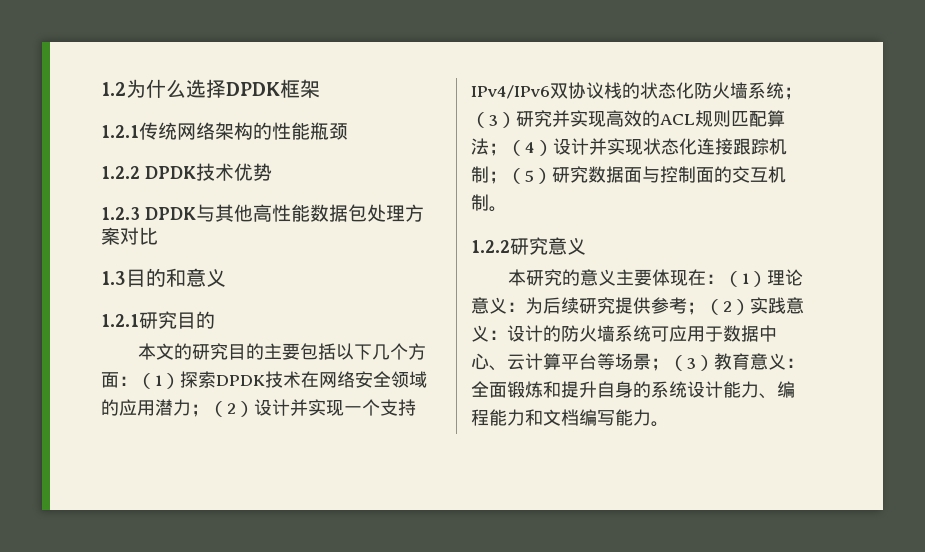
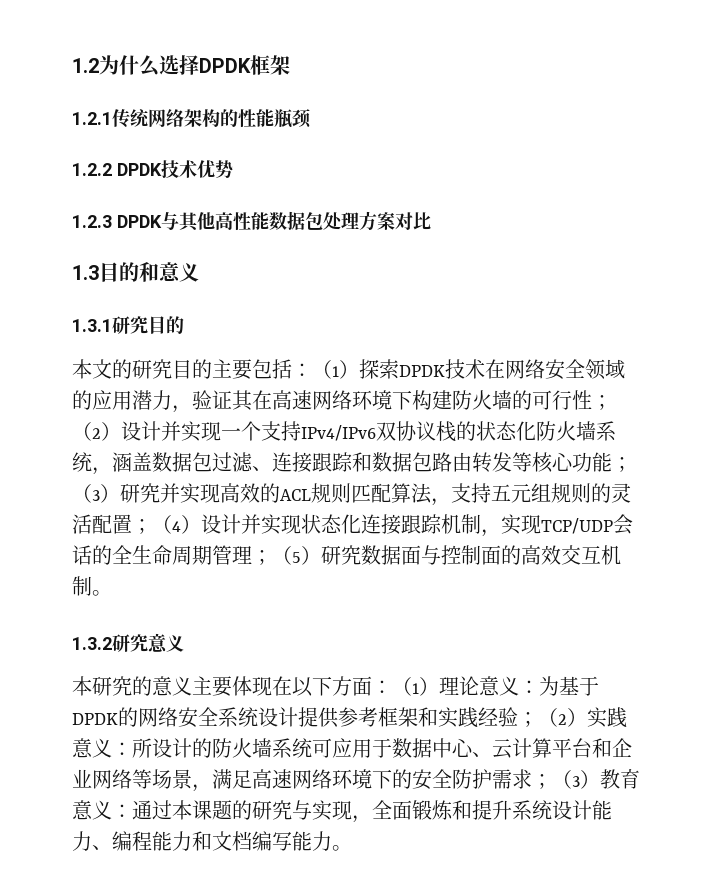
- 1.2.1研究目的
+ 1.3.1研究目的
- 本文的研究目的主要包括以下几个方面：
+ 本文的研究目的主要包括：
- （1）探索DPDK技术在网络安全领域的应用潜力；
+ （1）探索DPDK技术在网络安全领域的应用潜力，验证其在高速网络环境下构建防火墙的可行性；
- （2）设计并实现一个支持IPv4/IPv6双协议栈的状态化防火墙系统；
+ （2）设计并实现一个支持IPv4/IPv6双协议栈的状态化防火墙系统，涵盖数据包过滤、连接跟踪和数据包路由转发等核心功能；
- （3）研究并实现高效的ACL规则匹配算法；
+ （3）研究并实现高效的ACL规则匹配算法，支持五元组规则的灵活配置；
- （4）设计并实现状态化连接跟踪机制；
+ （4）设计并实现状态化连接跟踪机制，实现TCP/UDP会话的全生命周期管理；
- （5）研究数据面与控制面的交互机制。
+ （5）研究数据面与控制面的高效交互机制。
- 1.2.2研究意义
+ 1.3.2研究意义
- 本研究的意义主要体现在：（1）理论意义：为后续研究提供参考；（2）实践意义：设计的防火墙系统可应用于数据中心、云计算平台等场景；（3）教育意义：全面锻炼和提升自身的系统设计能力、编程能力和文档编写能力。
+ 本研究的意义主要体现在以下方面：（1）理论意义：为基于DPDK的网络安全系统设计提供参考框架和实践经验；（2）实践意义：所设计的防火墙系统可应用于数据中心、云计算平台和企业网络等场景，满足高速网络环境下的安全防护需求；（3）教育意义：通过本课题的研究与实现，全面锻炼和提升系统设计能力、编程能力和文档编写能力。

